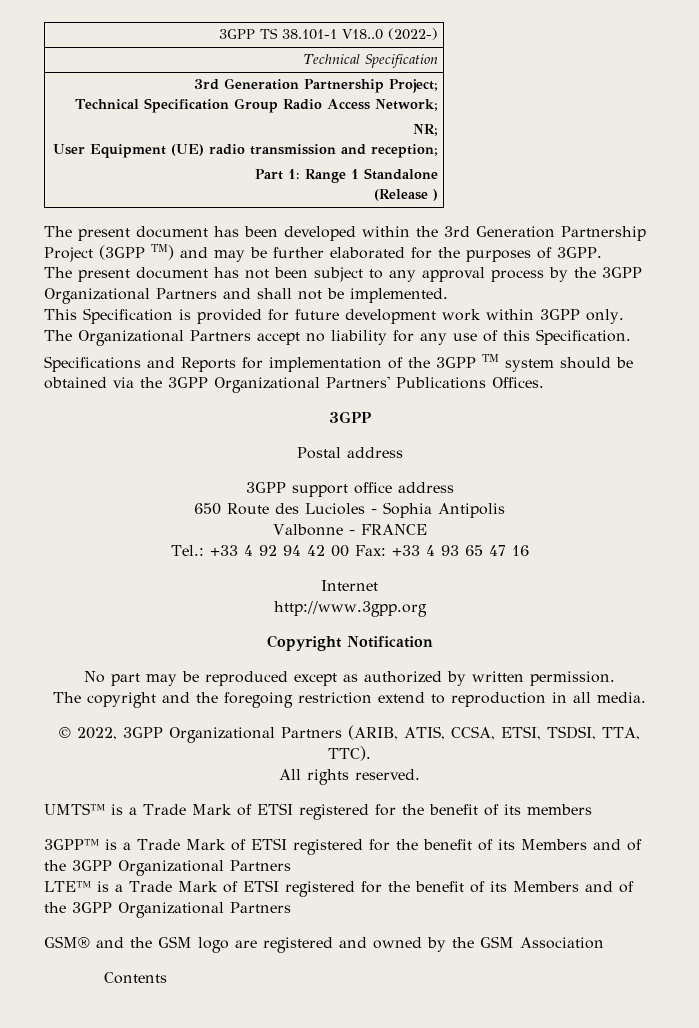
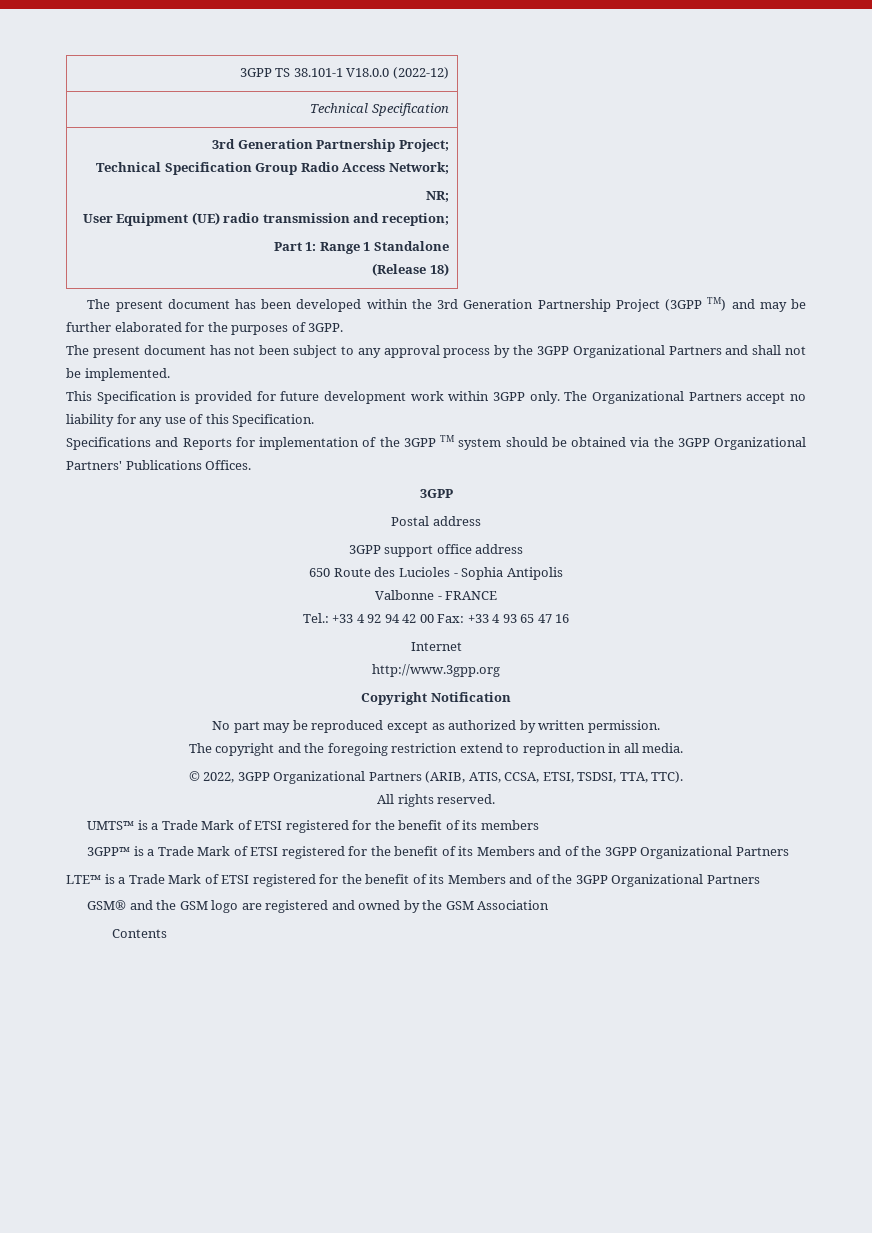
- 3GPP TS 38.101-1 V18..0 (2022-)
+ 3GPP TS 38.101-1 V18.0.0 (2022-12)
  3rd Generation Partnership Project;
  Technical Specification Group Radio Access Network;
  NR;
  User Equipment (UE) radio transmission and reception;
  Part 1: Range 1 Standalone
- (Release )
+ (Release 18)

